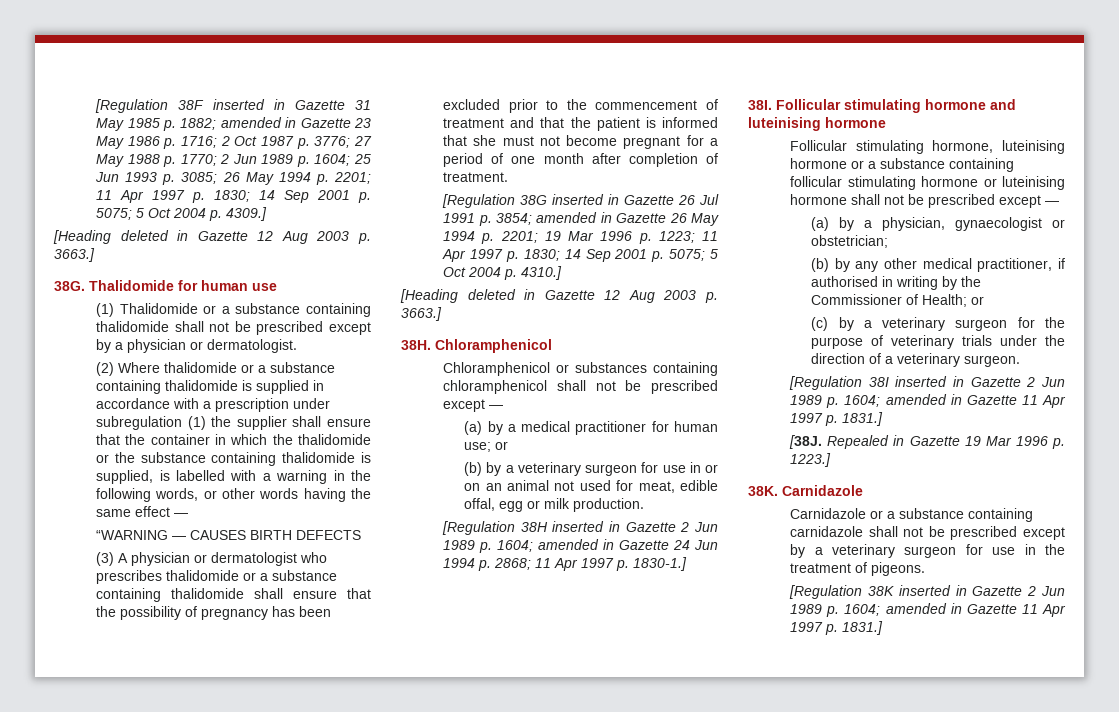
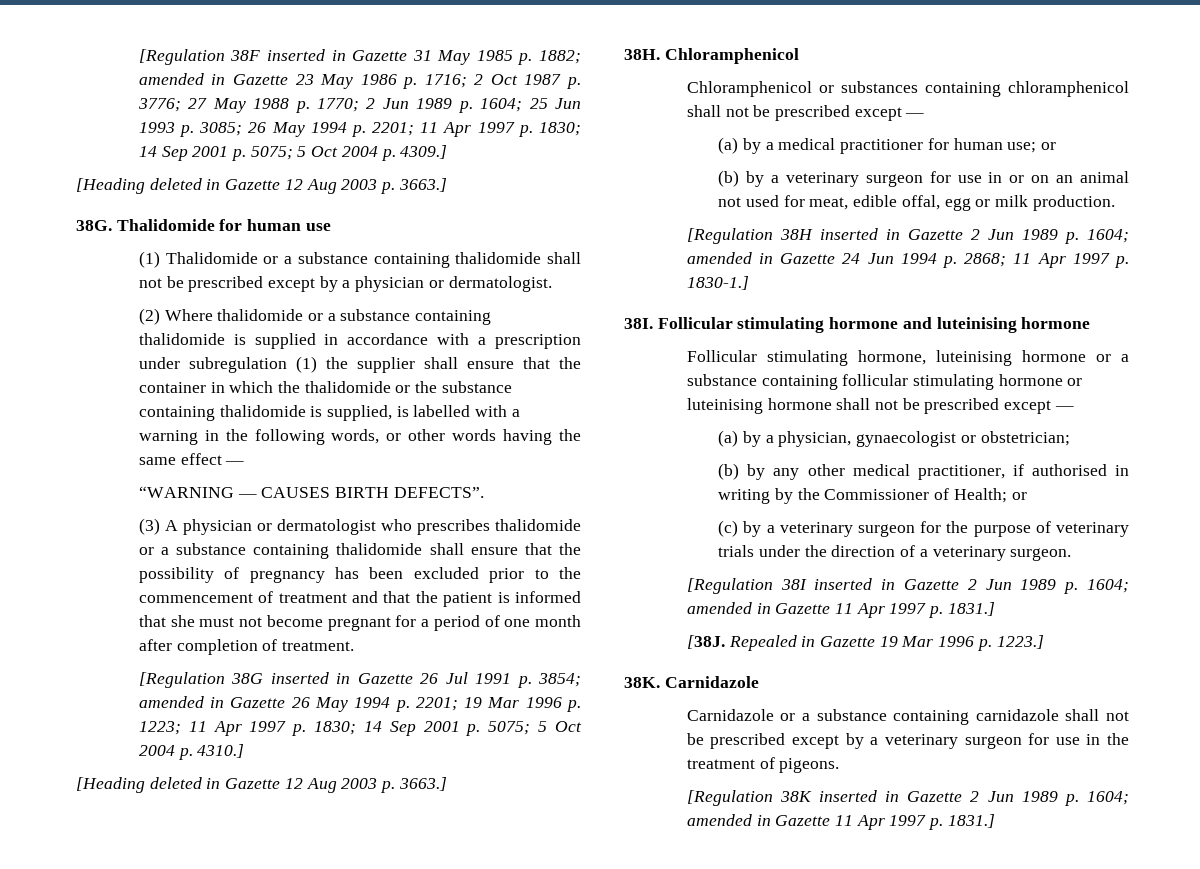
- “WARNING — CAUSES BIRTH DEFECTS
+ “WARNING — CAUSES BIRTH DEFECTS”.

